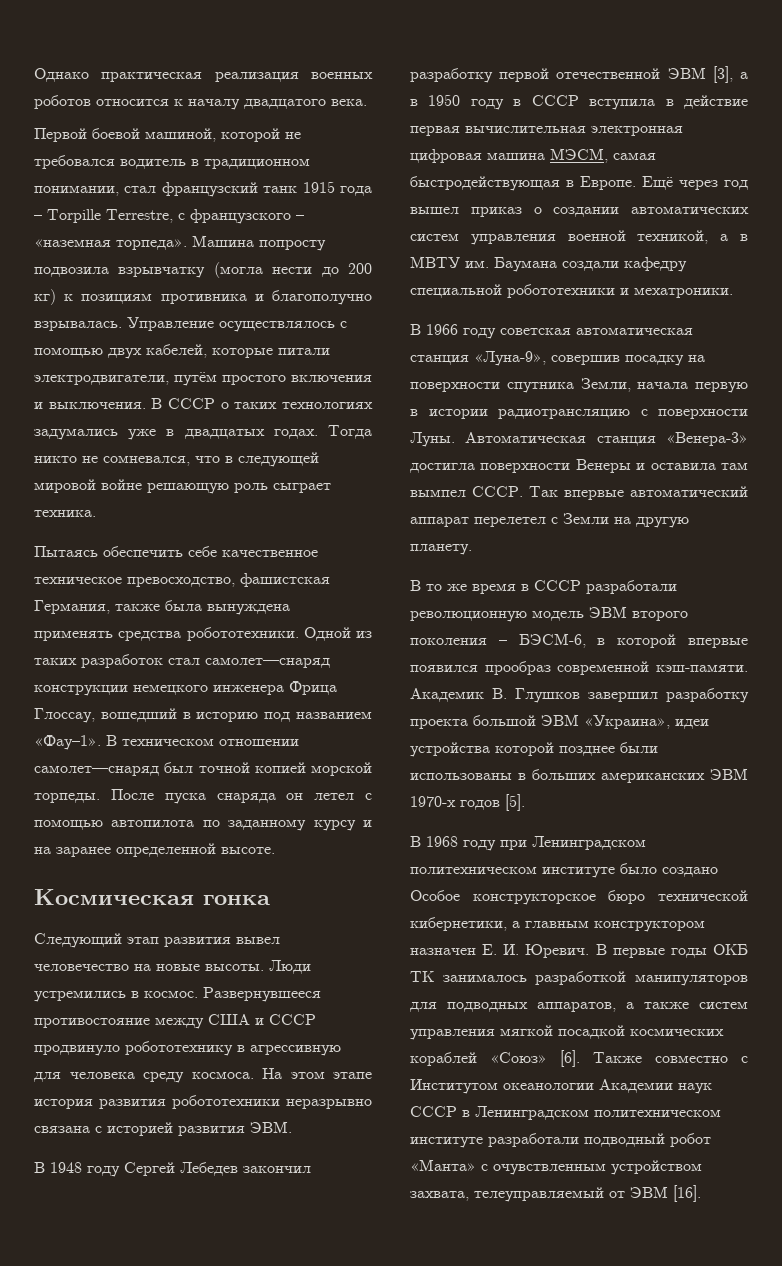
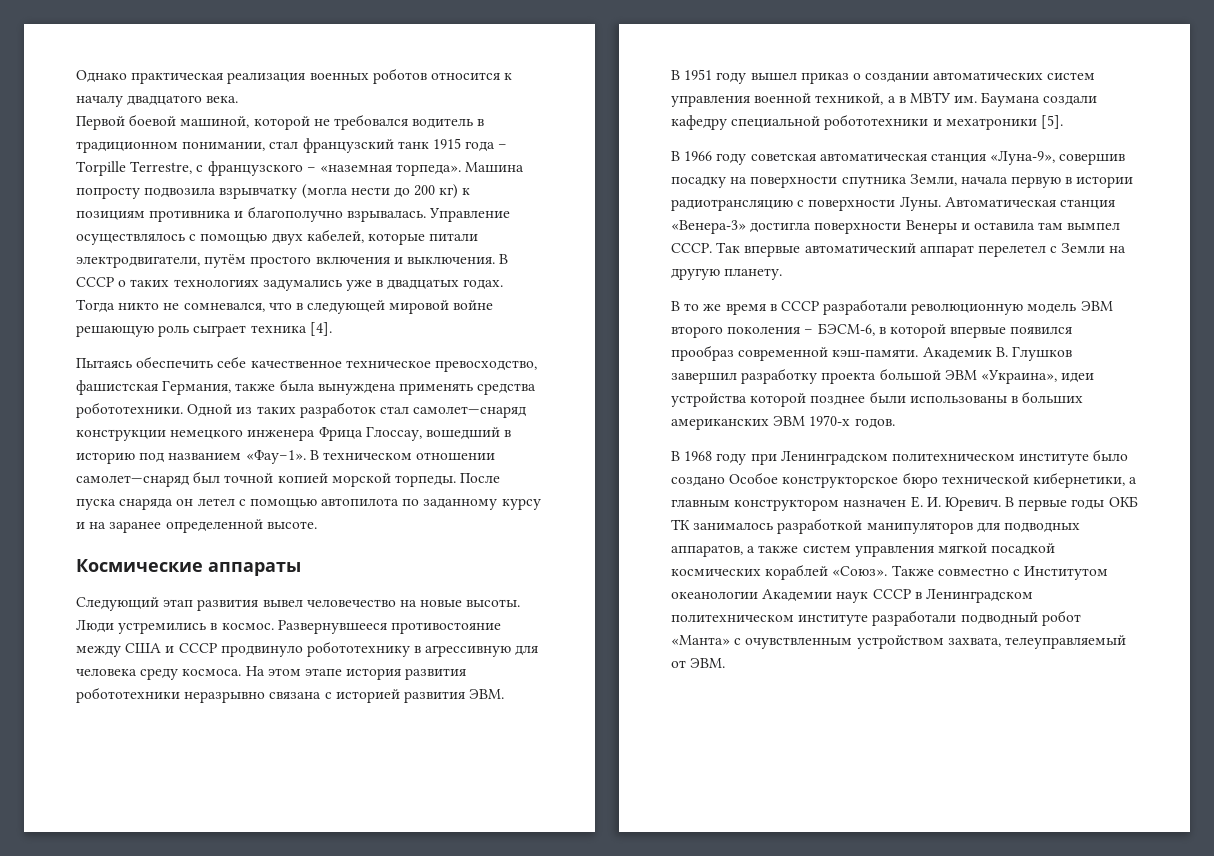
- Тогда никто не сомневался, что в следующей мировой войне решающую роль сыграет техника.
+ Тогда никто не сомневался, что в следующей мировой войне решающую роль сыграет техника [4].
- Космическая гонка
+ Космические аппараты
- В 1948 году Сергей Лебедев закончил разработку первой отечественной ЭВМ [3], а в 1950 году в СССР вступила в действие первая вычислительная электронная цифровая машина МЭСМ, самая быстродействующая в Европе. Ещё через год вышел приказ о создании автоматических систем управления военной техникой, а в МВТУ им. Баумана создали кафедру специальной робототехники и мехатроники.
+ В 1951 году вышел приказ о создании автоматических систем управления военной техникой, а в МВТУ им. Баумана создали кафедру специальной робототехники и мехатроники [5].
- Академик В. Глушков завершил разработку проекта большой ЭВМ «Украина», идеи устройства которой позднее были использованы в больших американских ЭВМ 1970-х годов [5].
+ Академик В. Глушков завершил разработку проекта большой ЭВМ «Украина», идеи устройства которой позднее были использованы в больших американских ЭВМ 1970-х годов.
- В первые годы ОКБ ТК занималось разработкой манипуляторов для подводных аппаратов, а также систем управления мягкой посадкой космических кораблей «Союз» [6].
+ В первые годы ОКБ ТК занималось разработкой манипуляторов для подводных аппаратов, а также систем управления мягкой посадкой космических кораблей «Союз».
- Также совместно с Институтом океанологии Академии наук СССР в Ленинградском политехническом институте разработали подводный робот «Манта» с очувствленным устройством захвата, телеуправляемый от ЭВМ [16].
+ Также совместно с Институтом океанологии Академии наук СССР в Ленинградском политехническом институте разработали подводный робот «Манта» с очувствленным устройством захвата, телеуправляемый от ЭВМ.

